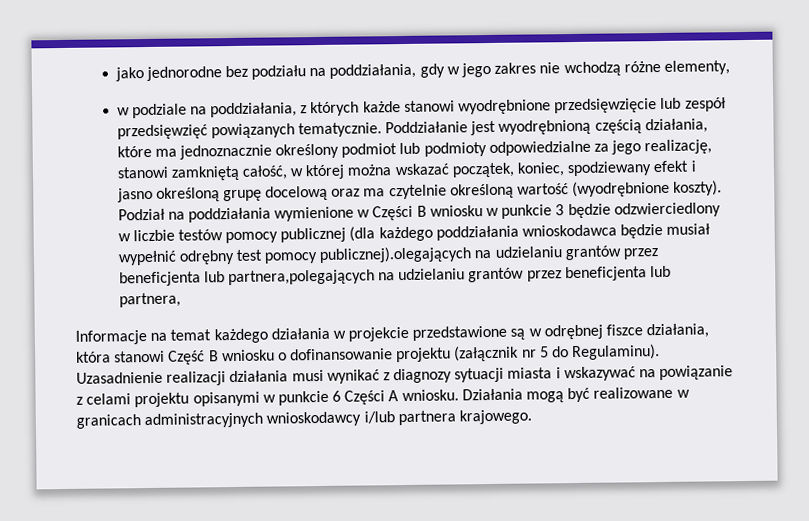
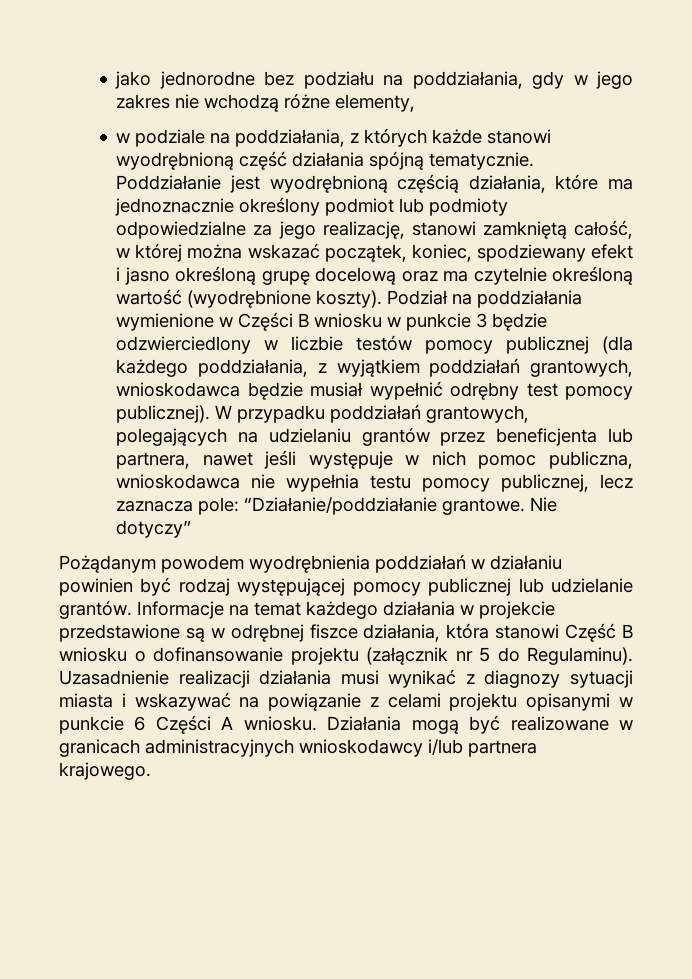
- w podziale na poddziałania, z których każde stanowi wyodrębnione przedsięwzięcie lub zespół przedsięwzięć powiązanych tematycznie.
+ w podziale na poddziałania, z których każde stanowi wyodrębnioną część działania spójną tematycznie.
- Podział na poddziałania wymienione w Części B wniosku w punkcie 3 będzie odzwierciedlony w liczbie testów pomocy publicznej (dla każdego poddziałania wnioskodawca będzie musiał wypełnić odrębny test pomocy publicznej).olegających na udzielaniu grantów przez beneficjenta lub partnera,polegających na udzielaniu grantów przez beneficjenta lub partnera,
- Informacje na temat każdego działania w projekcie przedstawione są w odrębnej fiszce działania, która stanowi Część B wniosku o dofinansowanie projektu (załącznik nr 5 do Regulaminu).
+ Podział na poddziałania wymienione w Części B wniosku w punkcie 3 będzie odzwierciedlony w liczbie testów pomocy publicznej (dla każdego poddziałania, z wyjątkiem poddziałań grantowych, wnioskodawca będzie musiał wypełnić odrębny test pomocy publicznej). W przypadku poddziałań grantowych, polegających na udzielaniu grantów przez beneficjenta lub partnera, nawet jeśli występuje w nich pomoc publiczna, wnioskodawca nie wypełnia testu pomocy publicznej, lecz zaznacza pole: “Działanie/poddziałanie grantowe. Nie dotyczy”
+ Pożądanym powodem wyodrębnienia poddziałań w działaniu powinien być rodzaj występującej pomocy publicznej lub udzielanie grantów. Informacje na temat każdego działania w projekcie przedstawione są w odrębnej fiszce działania, która stanowi Część B wniosku o dofinansowanie projektu (załącznik nr 5 do Regulaminu).

